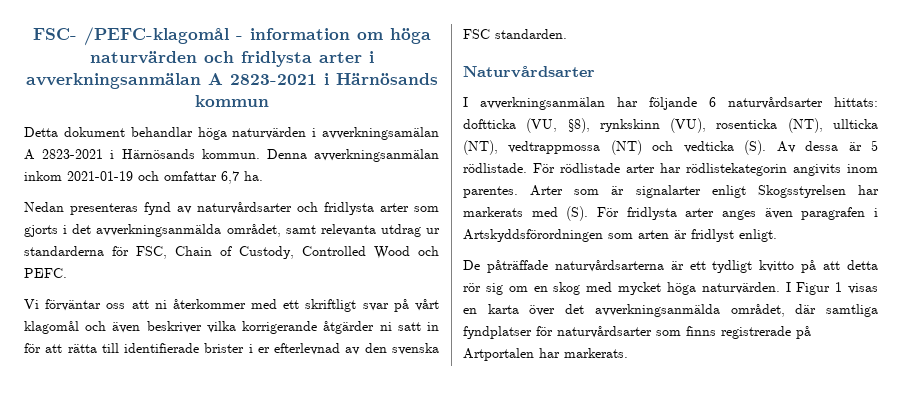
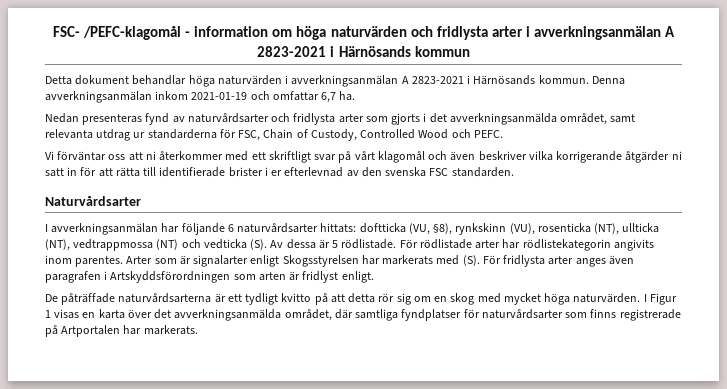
- Detta dokument behandlar höga naturvärden i avverkningsamälan A 2823-2021 i Härnösands kommun.
+ Detta dokument behandlar höga naturvärden i avverkningsanmälan A 2823-2021 i Härnösands kommun.

